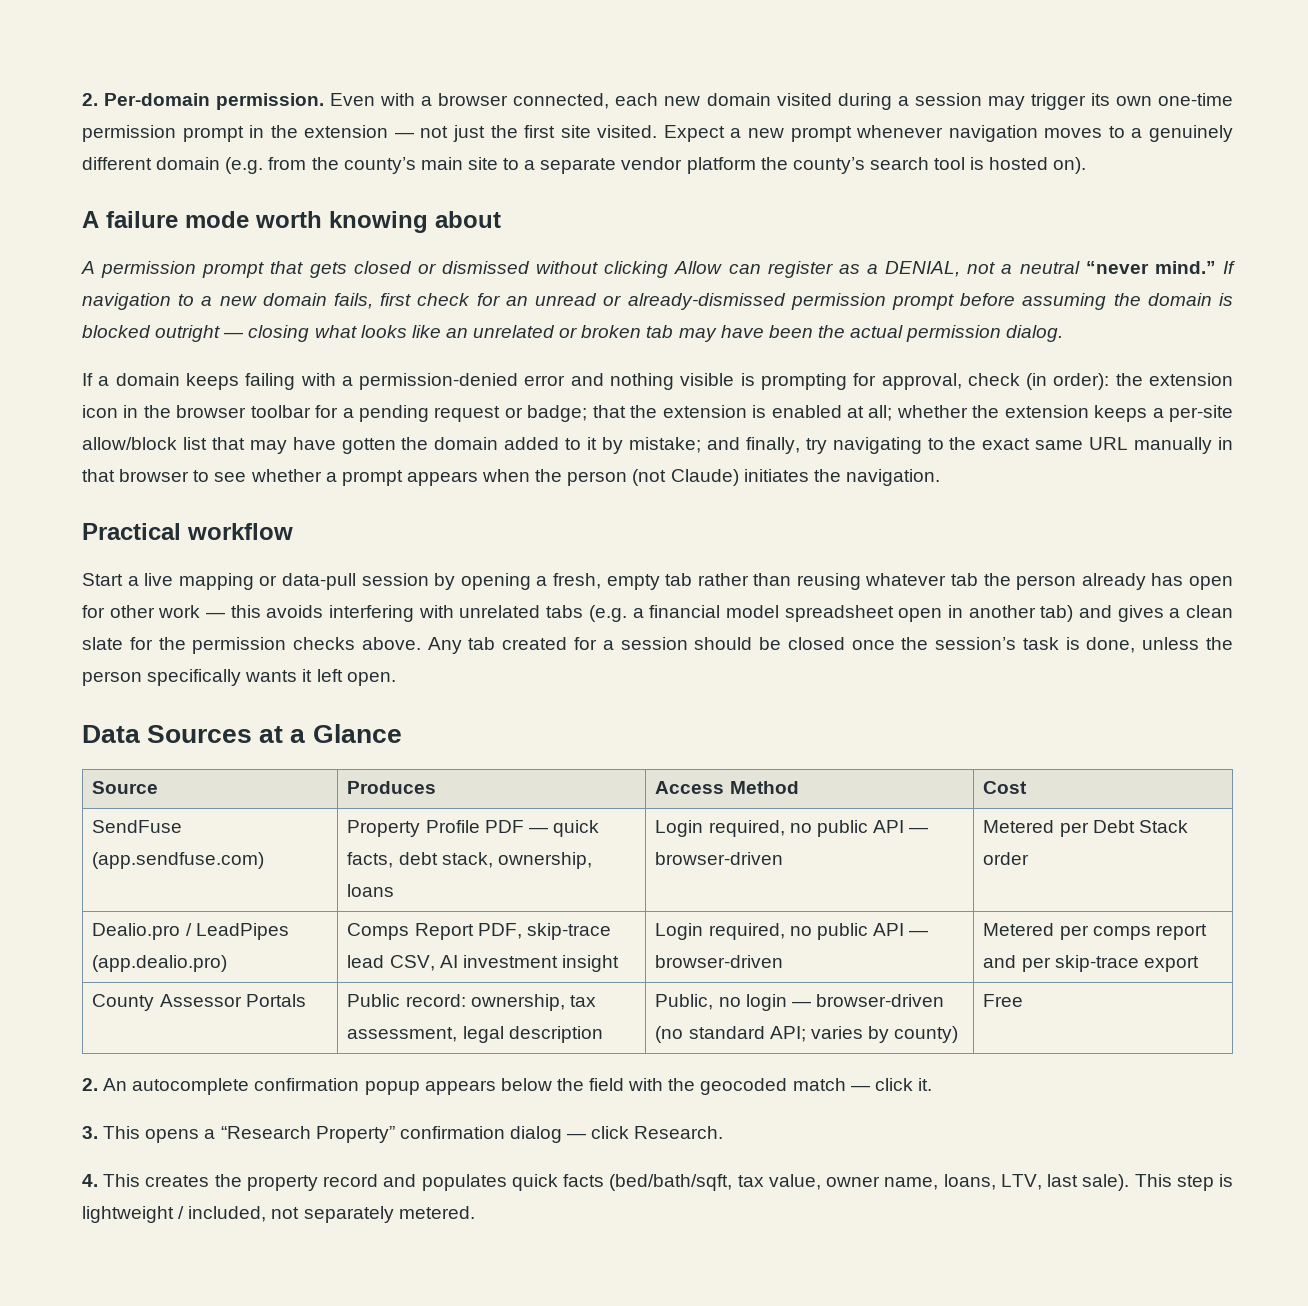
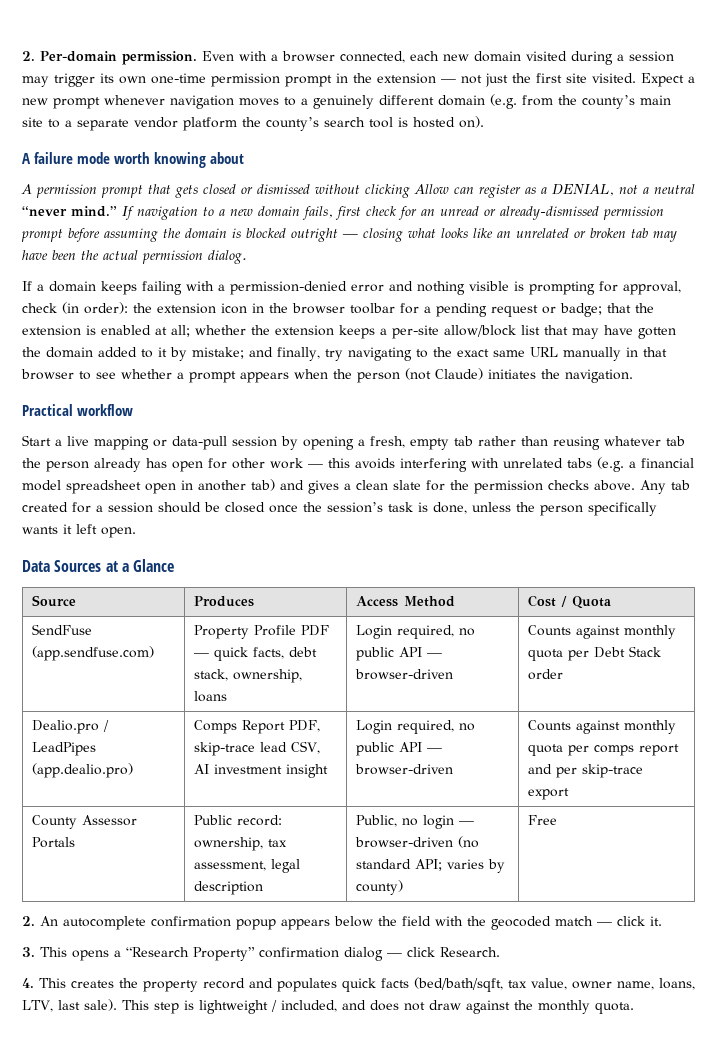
- Source | Produces | Access Method | Cost
+ Source | Produces | Access Method | Cost / Quota
- SendFuse (app.sendfuse.com) | Property Profile PDF — quick facts, debt stack, ownership, loans | Login required, no public API — browser-driven | Metered per Debt Stack order
+ SendFuse (app.sendfuse.com) | Property Profile PDF — quick facts, debt stack, ownership, loans | Login required, no public API — browser-driven | Counts against monthly quota per Debt Stack order
- Dealio.pro / LeadPipes (app.dealio.pro) | Comps Report PDF, skip-trace lead CSV, AI investment insight | Login required, no public API — browser-driven | Metered per comps report and per skip-trace export
+ Dealio.pro / LeadPipes (app.dealio.pro) | Comps Report PDF, skip-trace lead CSV, AI investment insight | Login required, no public API — browser-driven | Counts against monthly quota per comps report and per skip-trace export
- This step is lightweight / included, not separately metered.
+ This step is lightweight / included, and does not draw against the monthly quota.

